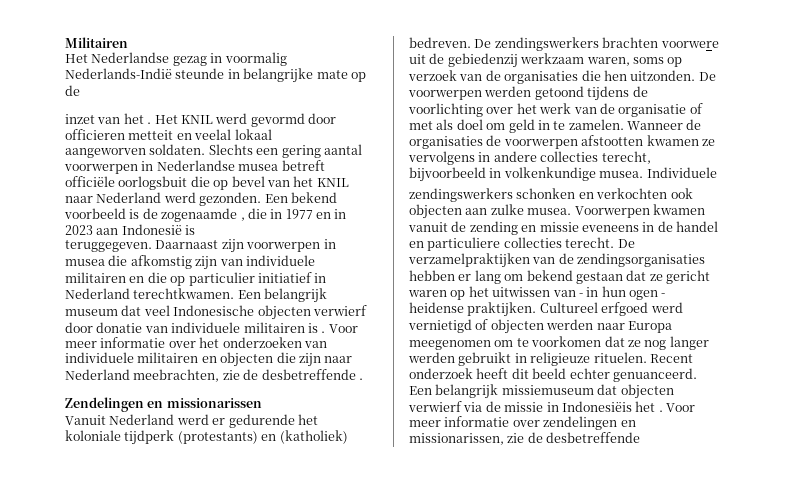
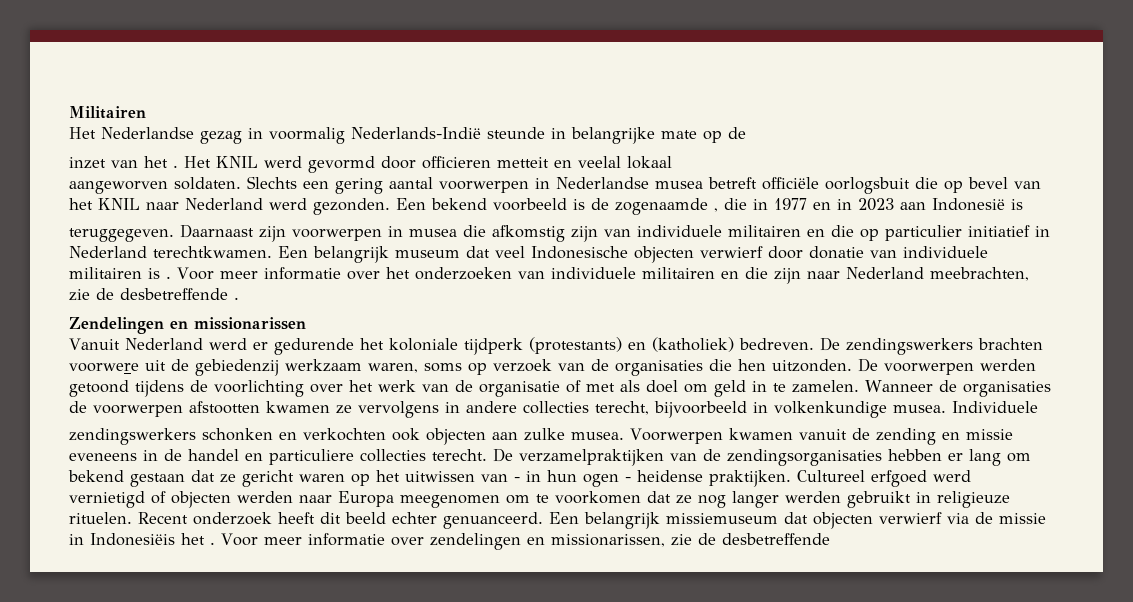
- Voor meer informatie over het onderzoeken van individuele militairen en objecten die zijn naar Nederland meebrachten, zie de desbetreffende .
+ Voor meer informatie over het onderzoeken van individuele militairen en die zijn naar Nederland meebrachten, zie de desbetreffende .

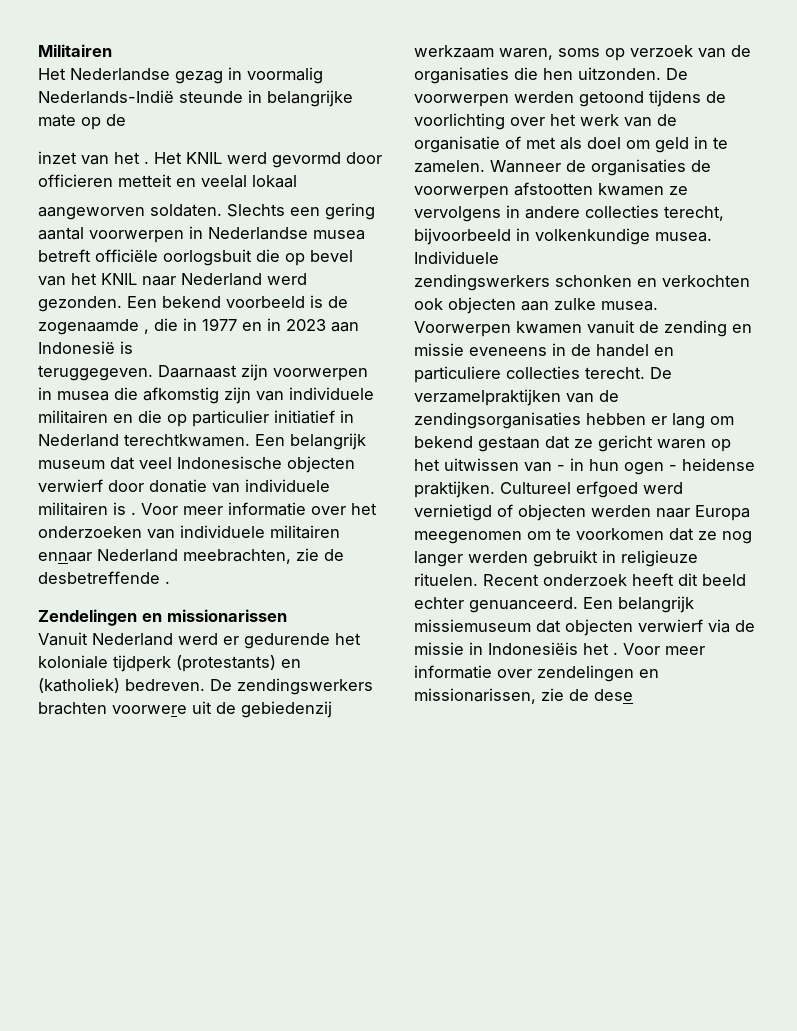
- Voor meer informatie over het onderzoeken van individuele militairen en die zijn naar Nederland meebrachten, zie de desbetreffende .
+ Voor meer informatie over het onderzoeken van individuele militairen ennaar Nederland meebrachten, zie de desbetreffende .
- Voor meer informatie over zendelingen en missionarissen, zie de desbetreffende
+ Voor meer informatie over zendelingen en missionarissen, zie de dese

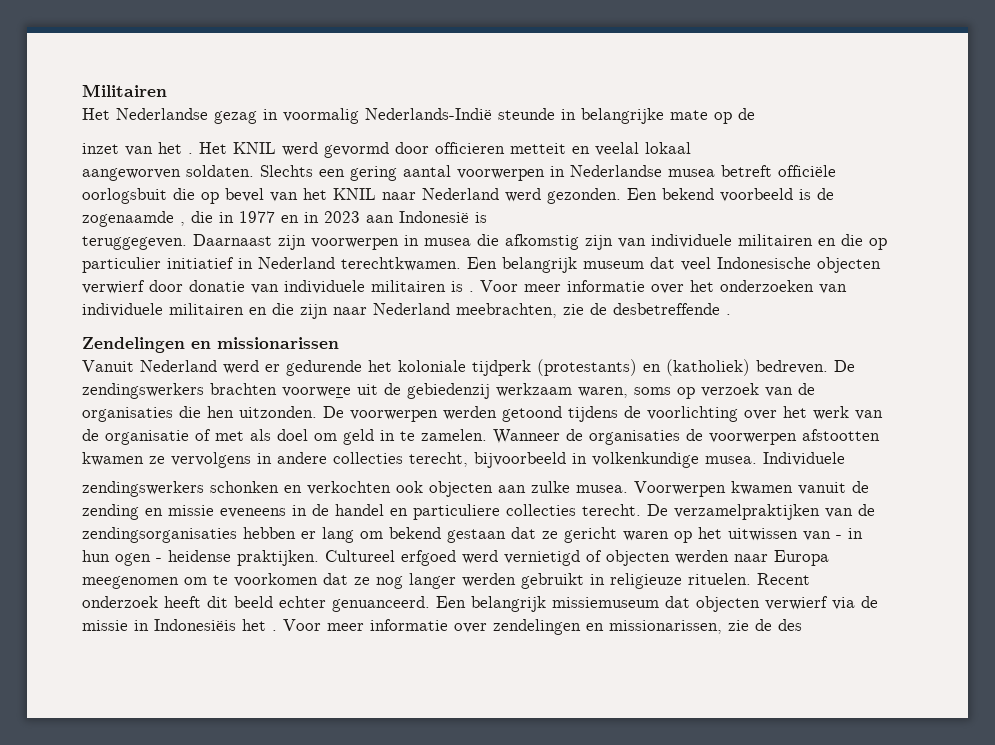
- Voor meer informatie over het onderzoeken van individuele militairen ennaar Nederland meebrachten, zie de desbetreffende .
+ Voor meer informatie over het onderzoeken van individuele militairen en die zijn naar Nederland meebrachten, zie de desbetreffende .
- Voor meer informatie over zendelingen en missionarissen, zie de dese
+ Voor meer informatie over zendelingen en missionarissen, zie de des

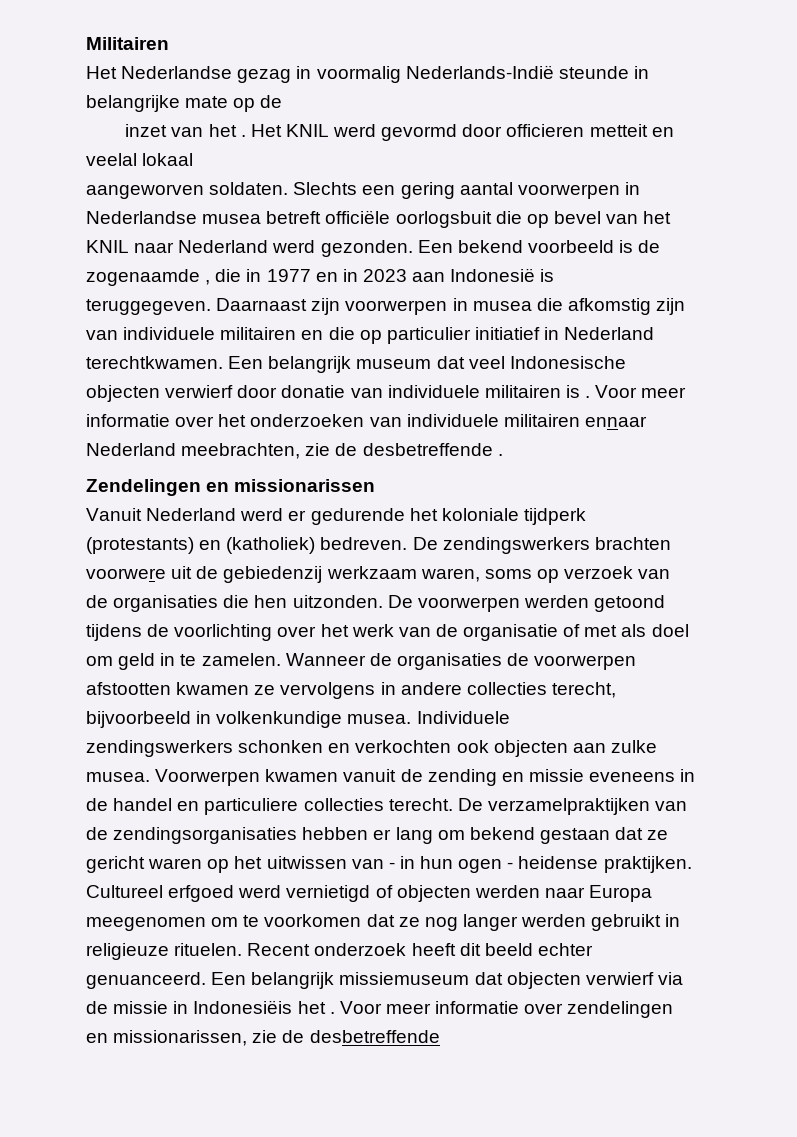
- Voor meer informatie over het onderzoeken van individuele militairen en die zijn naar Nederland meebrachten, zie de desbetreffende .
+ Voor meer informatie over het onderzoeken van individuele militairen ennaar Nederland meebrachten, zie de desbetreffende .
- Voor meer informatie over zendelingen en missionarissen, zie de des
+ Voor meer informatie over zendelingen en missionarissen, zie de desbetreffende

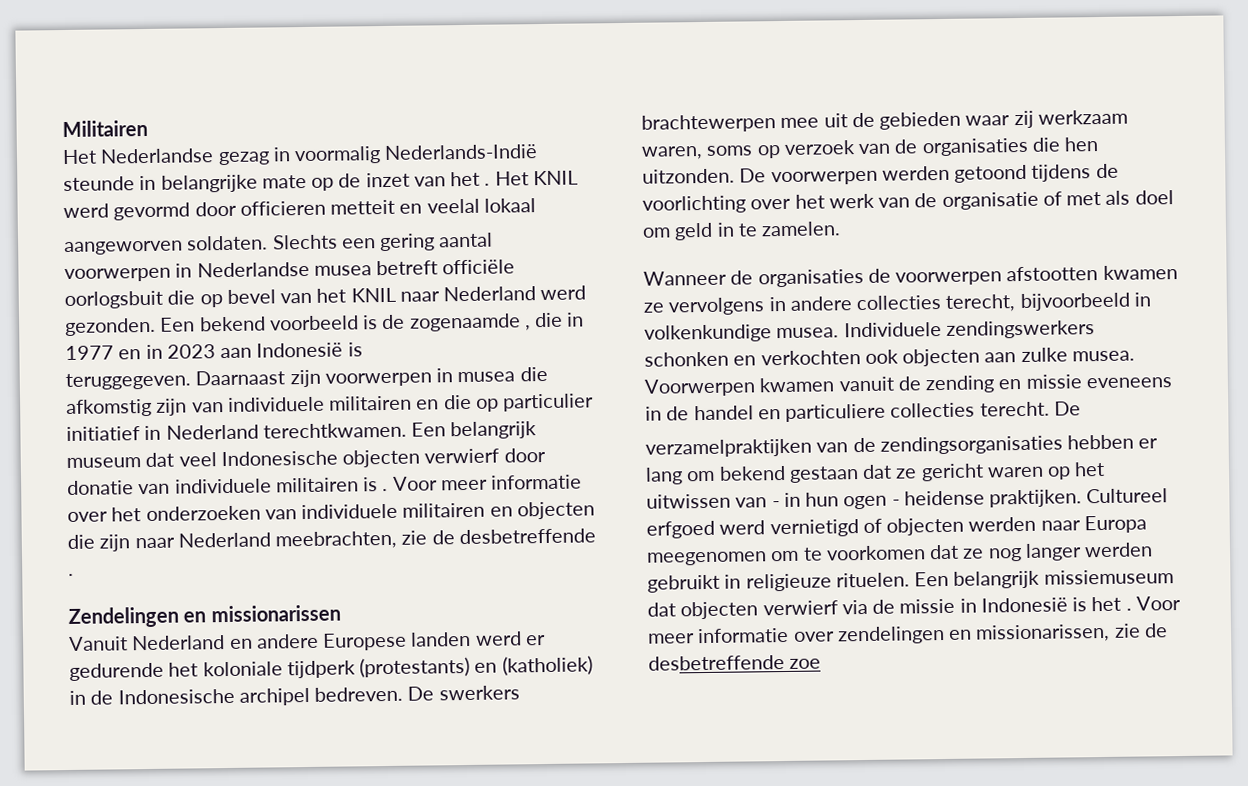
- Het Nederlandse gezag in voormalig Nederlands-Indië steunde in belangrijke mate op de
- inzet van het .
+ Het Nederlandse gezag in voormalig Nederlands-Indië steunde in belangrijke mate op de inzet van het .
- Voor meer informatie over het onderzoeken van individuele militairen ennaar Nederland meebrachten, zie de desbetreffende .
+ Voor meer informatie over het onderzoeken van individuele militairen en objecten die zijn naar Nederland meebrachten, zie de desbetreffende .
- Vanuit Nederland werd er gedurende het koloniale tijdperk (protestants) en (katholiek) bedreven. De zendingswerkers brachten voorwere uit de gebiedenzij werkzaam waren, soms op verzoek van de organisaties die hen uitzonden.
+ Vanuit Nederland en andere Europese landen werd er gedurende het koloniale tijdperk (protestants) en (katholiek) in de Indonesische archipel bedreven. De swerkers brachtewerpen mee uit de gebieden waar zij werkzaam waren, soms op verzoek van de organisaties die hen uitzonden.
- De voorwerpen werden getoond tijdens de voorlichting over het werk van de organisatie of met als doel om geld in te zamelen. Wanneer de organisaties de voorwerpen afstootten kwamen ze vervolgens in andere collecties terecht, bijvoorbeeld in volkenkundige musea.
+ De voorwerpen werden getoond tijdens de voorlichting over het werk van de organisatie of met als doel om geld in te zamelen.
+ Wanneer de organisaties de voorwerpen afstootten kwamen ze vervolgens in andere collecties terecht, bijvoorbeeld in volkenkundige musea.
- Individuele
- zendingswerkers schonken en verkochten ook objecten aan zulke musea.
+ Individuele zendingswerkers schonken en verkochten ook objecten aan zulke musea.
- Voorwerpen kwamen vanuit de zending en missie eveneens in de handel en particuliere collecties terecht. De verzamelpraktijken van de zendingsorganisaties hebben er lang om bekend gestaan dat ze gericht waren op het uitwissen van - in hun ogen - heidense praktijken.
+ Voorwerpen kwamen vanuit de zending en missie eveneens in de handel en particuliere collecties terecht. De
+ verzamelpraktijken van de zendingsorganisaties hebben er lang om bekend gestaan dat ze gericht waren op het uitwissen van - in hun ogen - heidense praktijken.
- Recent onderzoek heeft dit beeld echter genuanceerd.
- Een belangrijk missiemuseum dat objecten verwierf via de missie in Indonesiëis het .
+ Een belangrijk missiemuseum dat objecten verwierf via de missie in Indonesië is het .
- Voor meer informatie over zendelingen en missionarissen, zie de desbetreffende
+ Voor meer informatie over zendelingen en missionarissen, zie de desbetreffende zoe

